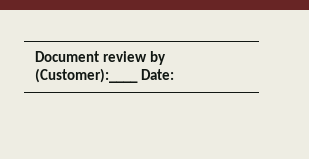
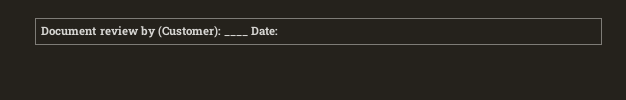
- Document review by (Customer):____ Date:
+ Document review by (Customer): ____ Date:

